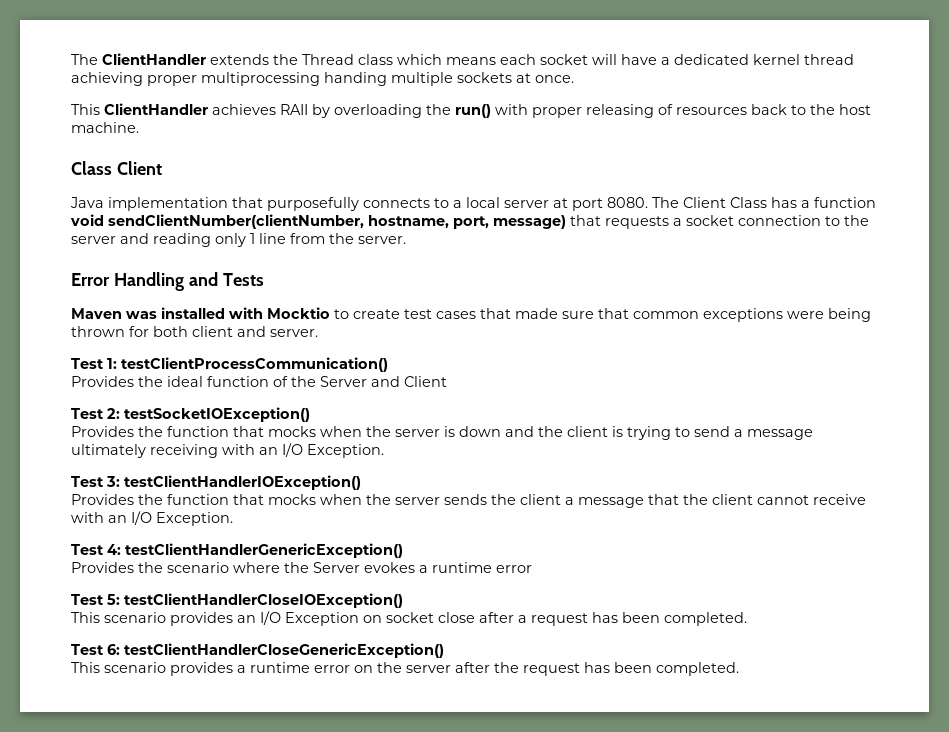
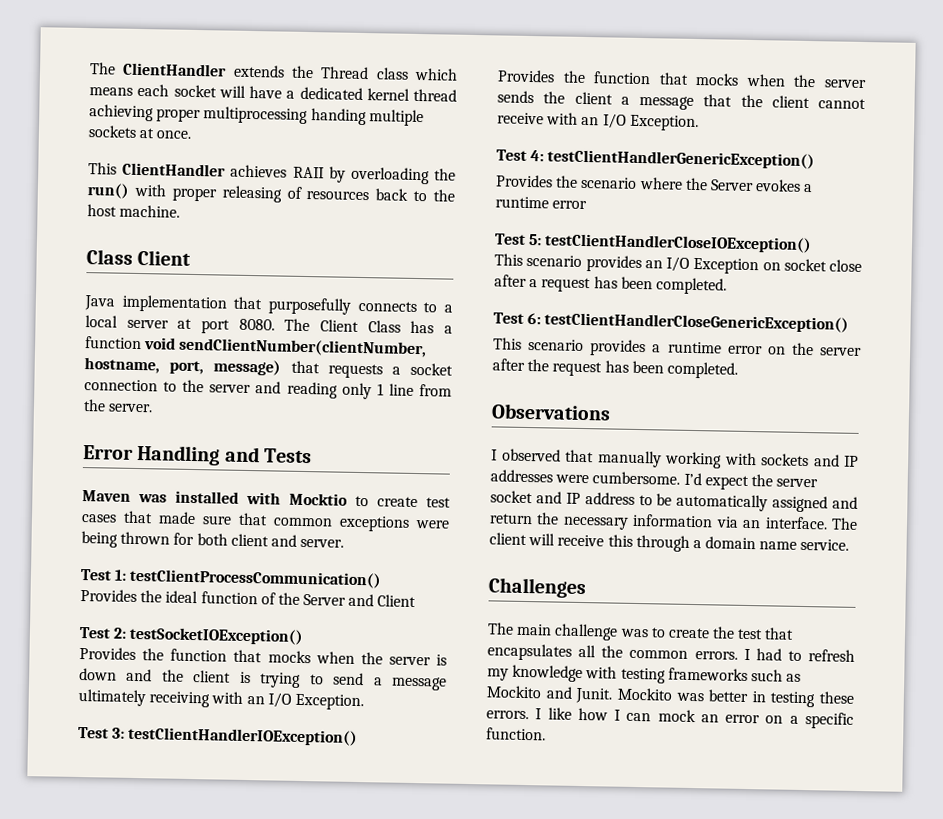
+ Observations
+ I observed that manually working with sockets and IP addresses were cumbersome. I’d expect the server socket and IP address to be automatically assigned and return the necessary information via an interface. The client will receive this through a domain name service.
+ Challenges
+ The main challenge was to create the test that encapsulates all the common errors. I had to refresh my knowledge with testing frameworks such as Mockito and Junit. Mockito was better in testing these errors. I like how I can mock an error on a specific function.

